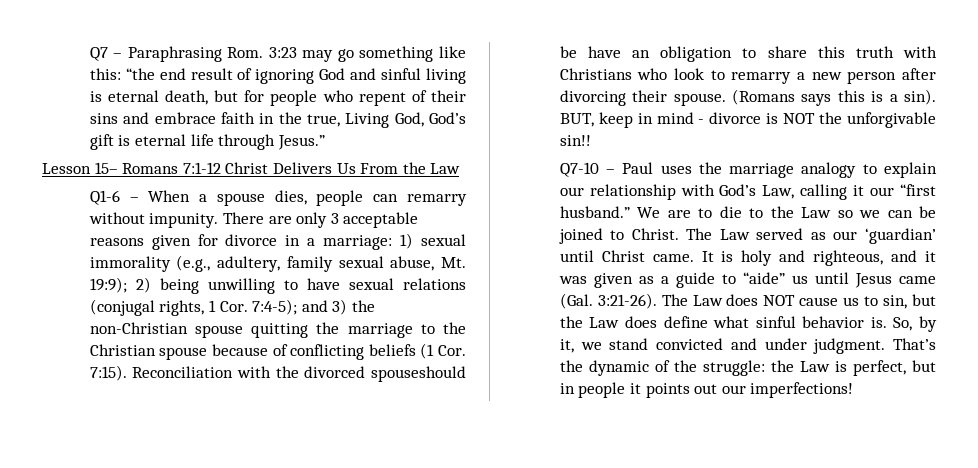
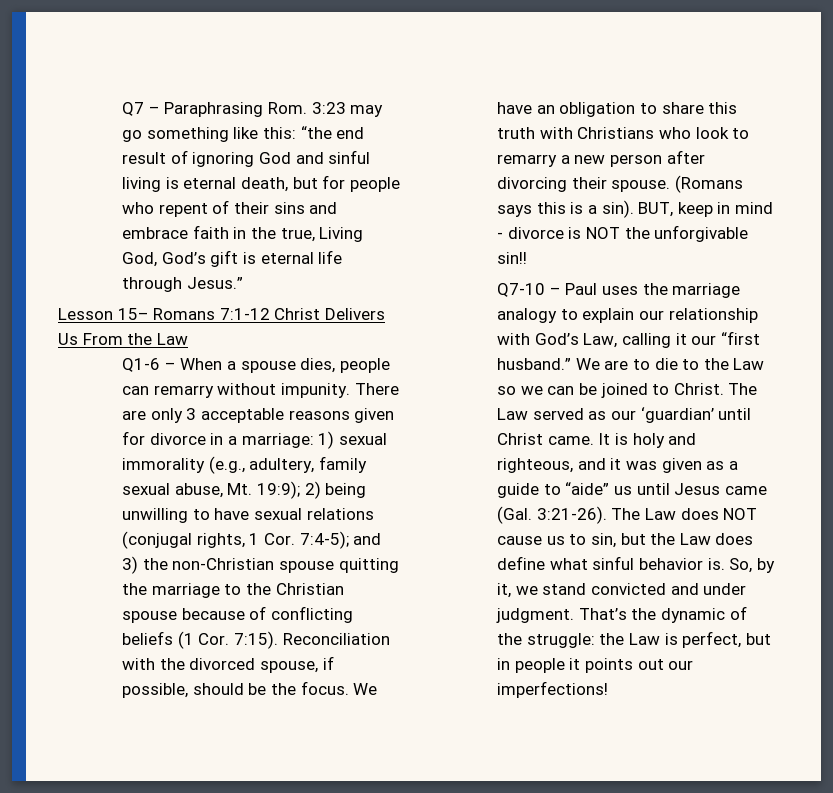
- Reconciliation with the divorced spouseshould be have an obligation to share this truth with Christians who look to remarry a new person after divorcing their spouse.
+ Reconciliation with the divorced spouse, if possible, should be the focus. We have an obligation to share this truth with Christians who look to remarry a new person after divorcing their spouse.

